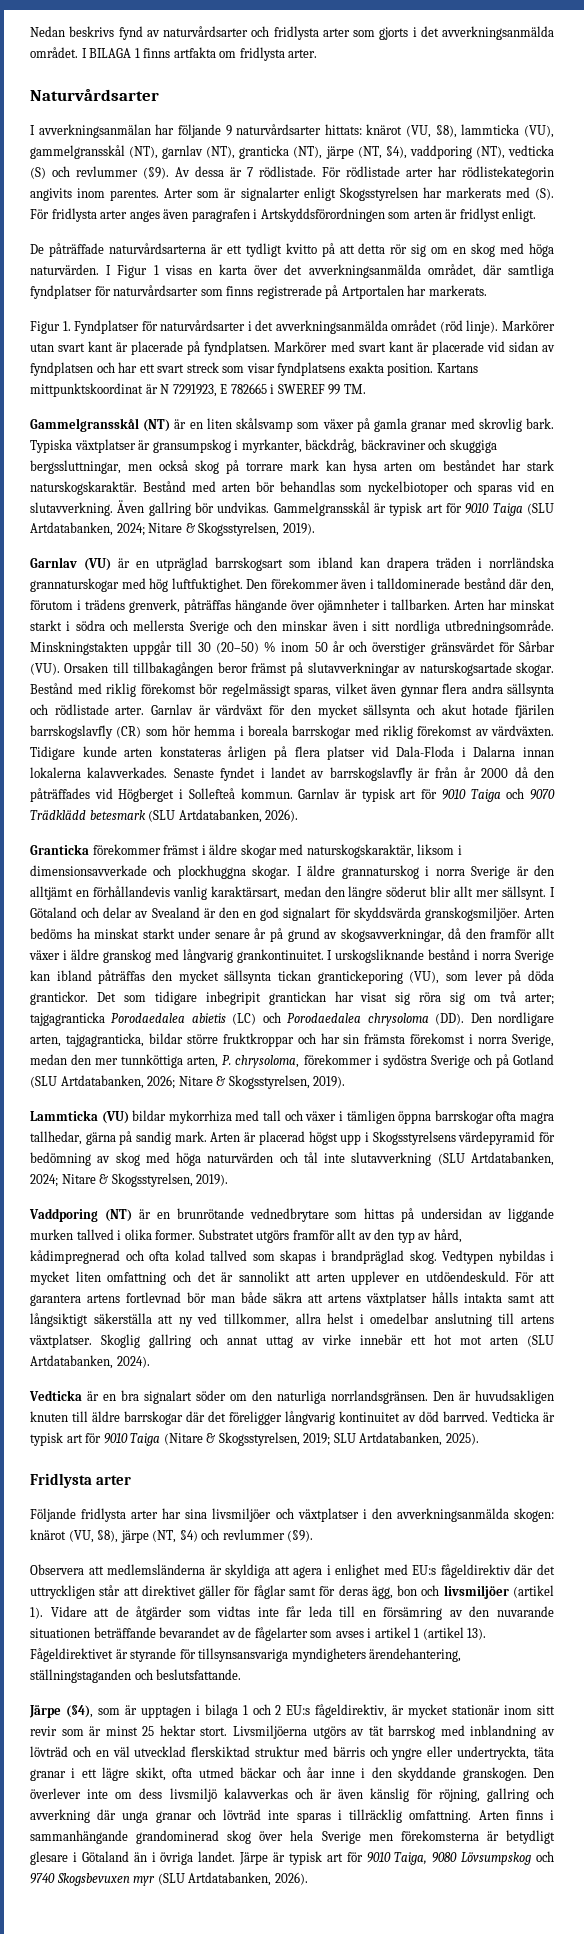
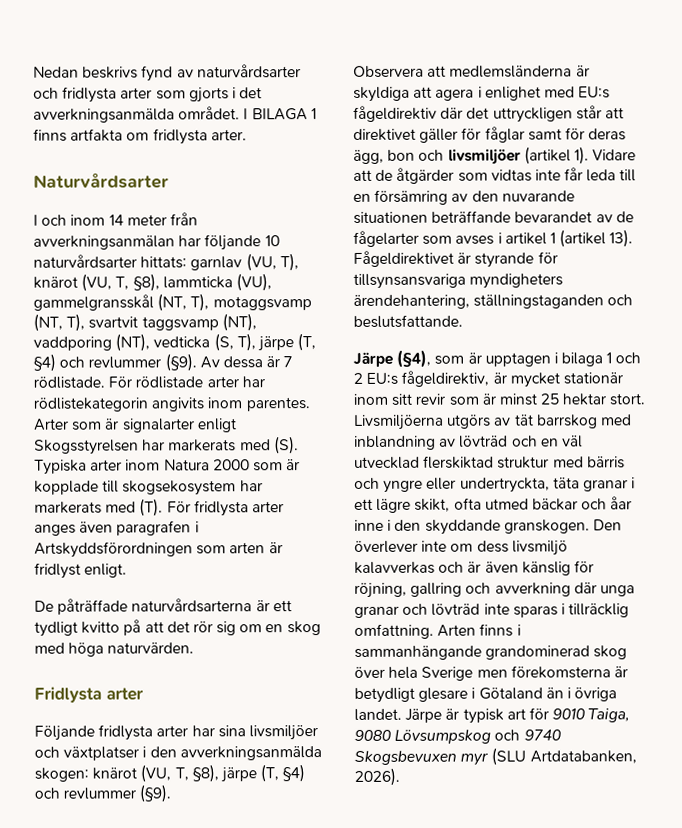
- I avverkningsanmälan har följande 9 naturvårdsarter hittats: knärot (VU, §8), lammticka (VU), gammelgransskål (NT), garnlav (NT), granticka (NT), järpe (NT, §4), vaddporing (NT), vedticka (S) och revlummer (§9).
+ I och inom 14 meter från avverkningsanmälan har följande 10 naturvårdsarter hittats: garnlav (VU, T), knärot (VU, T, §8), lammticka (VU), gammelgransskål (NT, T), motaggsvamp (NT, T), svartvit taggsvamp (NT), vaddporing (NT), vedticka (S, T), järpe (T, §4) och revlummer (§9).
- Arter som är signalarter enligt Skogsstyrelsen har markerats med (S). För fridlysta arter anges även paragrafen i Artskyddsförordningen som arten är fridlyst enligt.
+ Arter som är signalarter enligt Skogsstyrelsen har markerats med (S). Typiska arter inom Natura 2000 som är kopplade till skogsekosystem har markerats med (T). För fridlysta arter anges även paragrafen i Artskyddsförordningen som arten är fridlyst enligt.
- De påträffade naturvårdsarterna är ett tydligt kvitto på att detta rör sig om en skog med höga naturvärden. I Figur 1 visas en karta över det avverkningsanmälda området, där samtliga fyndplatser för naturvårdsarter som finns registrerade på Artportalen har markerats.
- Figur 1. Fyndplatser för naturvårdsarter i det avverkningsanmälda området (röd linje). Markörer utan svart kant är placerade på fyndplatsen. Markörer med svart kant är placerade vid sidan av fyndplatsen och har ett svart streck som visar fyndplatsens exakta position. Kartans mittpunktskoordinat är N 7291923, E 782665 i SWEREF 99 TM.
- Gammelgransskål (NT) är en liten skålsvamp som växer på gamla granar med skrovlig bark. Typiska växtplatser är gransumpskog i myrkanter, bäckdråg, bäckraviner och skuggiga bergssluttningar, men också skog på torrare mark kan hysa arten om beståndet har stark naturskogskaraktär. Bestånd med arten bör behandlas som nyckelbiotoper och sparas vid en slutavverkning. Även gallring bör undvikas. Gammelgransskål är typisk art för 9010 Taiga (SLU Artdatabanken, 2024; Nitare & Skogsstyrelsen, 2019).
- Garnlav (VU) är en utpräglad barrskogsart som ibland kan drapera träden i norrländska grannaturskogar med hög luftfuktighet. Den förekommer även i talldominerade bestånd där den, förutom i trädens grenverk, påträffas hängande över ojämnheter i tallbarken. Arten har minskat starkt i södra och mellersta Sverige och den minskar även i sitt nordliga utbredningsområde. Minskningstakten uppgår till 30 (20–50) % inom 50 år och överstiger gränsvärdet för Sårbar (VU). Orsaken till tillbakagången beror främst på slutavverkningar av naturskogsartade skogar. Bestånd med riklig förekomst bör regelmässigt sparas, vilket även gynnar flera andra sällsynta och rödlistade arter. Garnlav är värdväxt för den mycket sällsynta och akut hotade fjärilen barrskogslavfly (CR) som hör hemma i boreala barrskogar med riklig förekomst av värdväxten. Tidigare kunde arten konstateras årligen på flera platser vid Dala-Floda i Dalarna innan lokalerna kalavverkades. Senaste fyndet i landet av barrskogslavfly är från år 2000 då den påträffades vid Högberget i Sollefteå kommun. Garnlav är typisk art för 9010 Taiga och 9070 Trädklädd betesmark (SLU Artdatabanken, 2026).
- Granticka förekommer främst i äldre skogar med naturskogskaraktär, liksom i dimensionsavverkade och plockhuggna skogar. I äldre grannaturskog i norra Sverige är den alltjämt en förhållandevis vanlig karaktärsart, medan den längre söderut blir allt mer sällsynt. I Götaland och delar av Svealand är den en god signalart för skyddsvärda granskogsmiljöer. Arten bedöms ha minskat starkt under senare år på grund av skogsavverkningar, då den framför allt växer i äldre granskog med långvarig grankontinuitet. I urskogsliknande bestånd i norra Sverige kan ibland påträffas den mycket sällsynta tickan grantickeporing (VU), som lever på döda grantickor. Det som tidigare inbegripit grantickan har visat sig röra sig om två arter; tajgagranticka Porodaedalea abietis (LC) och Porodaedalea chrysoloma (DD). Den nordligare arten, tajgagranticka, bildar större fruktkroppar och har sin främsta förekomst i norra Sverige, medan den mer tunnköttiga arten, P. chrysoloma, förekommer i sydöstra Sverige och på Gotland (SLU Artdatabanken, 2026; Nitare & Skogsstyrelsen, 2019).
- Lammticka (VU) bildar mykorrhiza med tall och växer i tämligen öppna barrskogar ofta magra tallhedar, gärna på sandig mark. Arten är placerad högst upp i Skogsstyrelsens värdepyramid för bedömning av skog med höga naturvärden och tål inte slutavverkning (SLU Artdatabanken, 2024; Nitare & Skogsstyrelsen, 2019).
- Vaddporing (NT) är en brunrötande vednedbrytare som hittas på undersidan av liggande murken tallved i olika former. Substratet utgörs framför allt av den typ av hård, kådimpregnerad och ofta kolad tallved som skapas i brandpräglad skog. Vedtypen nybildas i mycket liten omfattning och det är sannolikt att arten upplever en utdöendeskuld. För att garantera artens fortlevnad bör man både säkra att artens växtplatser hålls intakta samt att långsiktigt säkerställa att ny ved tillkommer, allra helst i omedelbar anslutning till artens växtplatser. Skoglig gallring och annat uttag av virke innebär ett hot mot arten (SLU Artdatabanken, 2024).
- Vedticka är en bra signalart söder om den naturliga norrlandsgränsen. Den är huvudsakligen knuten till äldre barrskogar där det föreligger långvarig kontinuitet av död barrved. Vedticka är typisk art för 9010 Taiga (Nitare & Skogsstyrelsen, 2019; SLU Artdatabanken, 2025).
+ De påträffade naturvårdsarterna är ett tydligt kvitto på att det rör sig om en skog med höga naturvärden.
- Följande fridlysta arter har sina livsmiljöer och växtplatser i den avverkningsanmälda skogen: knärot (VU, §8), järpe (NT, §4) och revlummer (§9).
+ Följande fridlysta arter har sina livsmiljöer och växtplatser i den avverkningsanmälda skogen: knärot (VU, T, §8), järpe (T, §4) och revlummer (§9).

